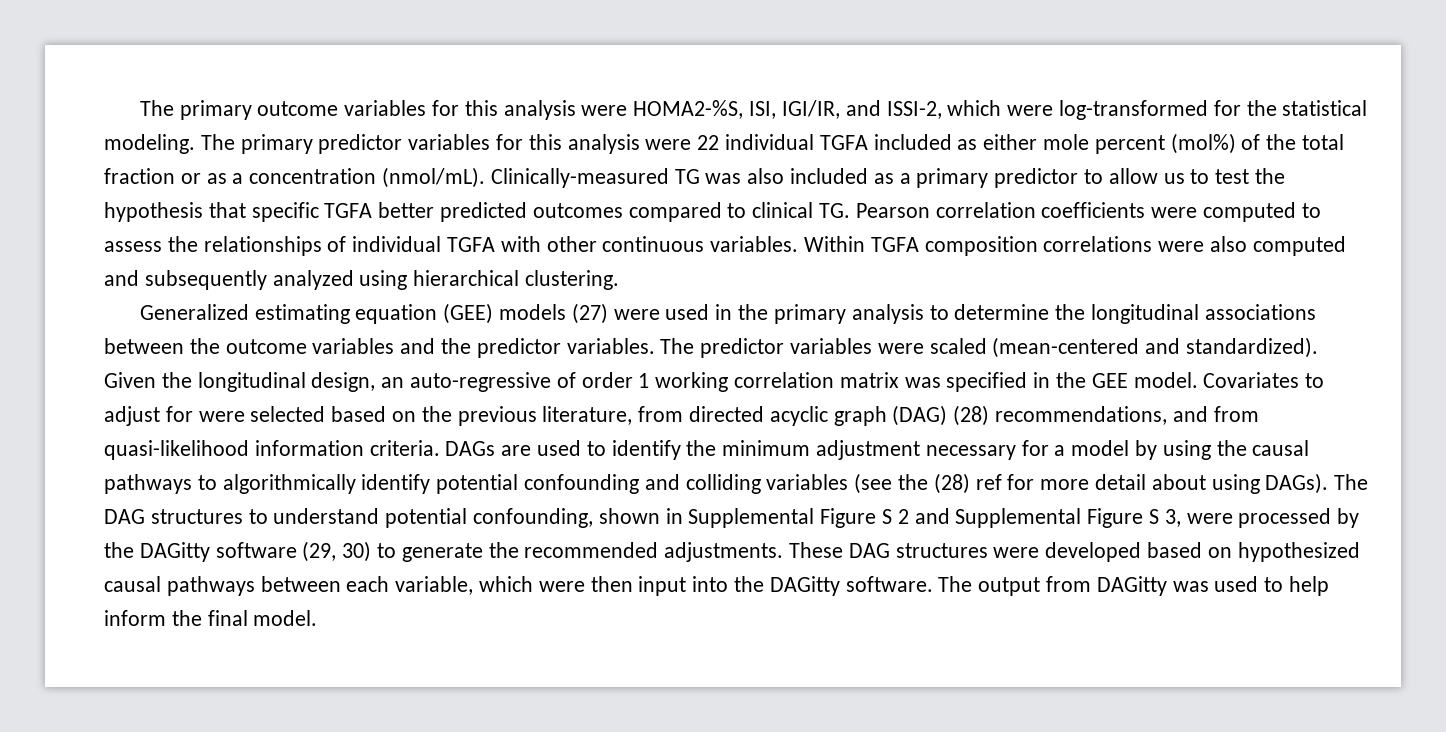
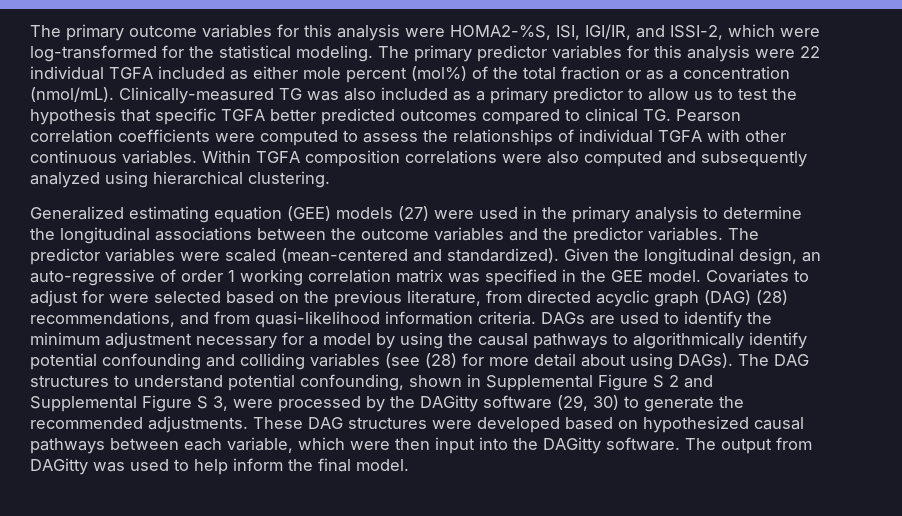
- DAGs are used to identify the minimum adjustment necessary for a model by using the causal pathways to algorithmically identify potential confounding and colliding variables (see the (28) ref for more detail about using DAGs).
+ DAGs are used to identify the minimum adjustment necessary for a model by using the causal pathways to algorithmically identify potential confounding and colliding variables (see (28) for more detail about using DAGs).

